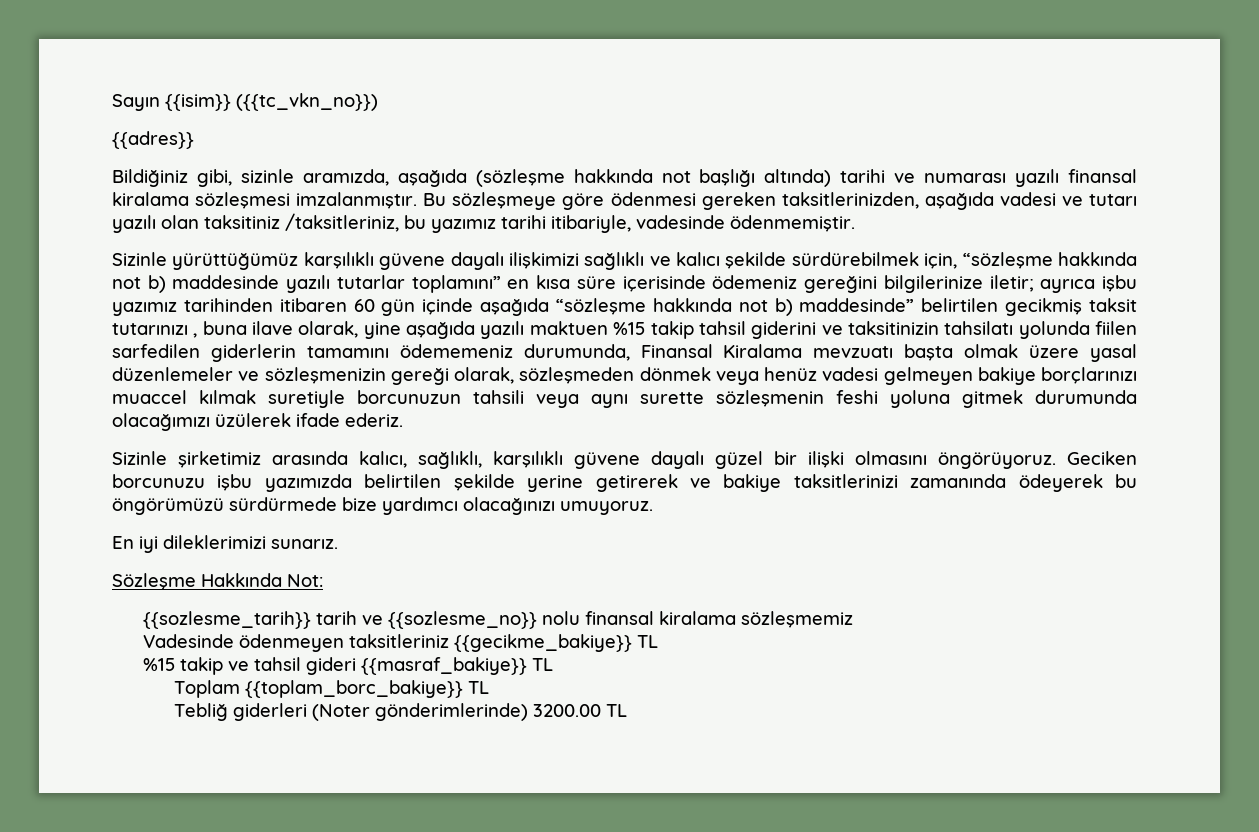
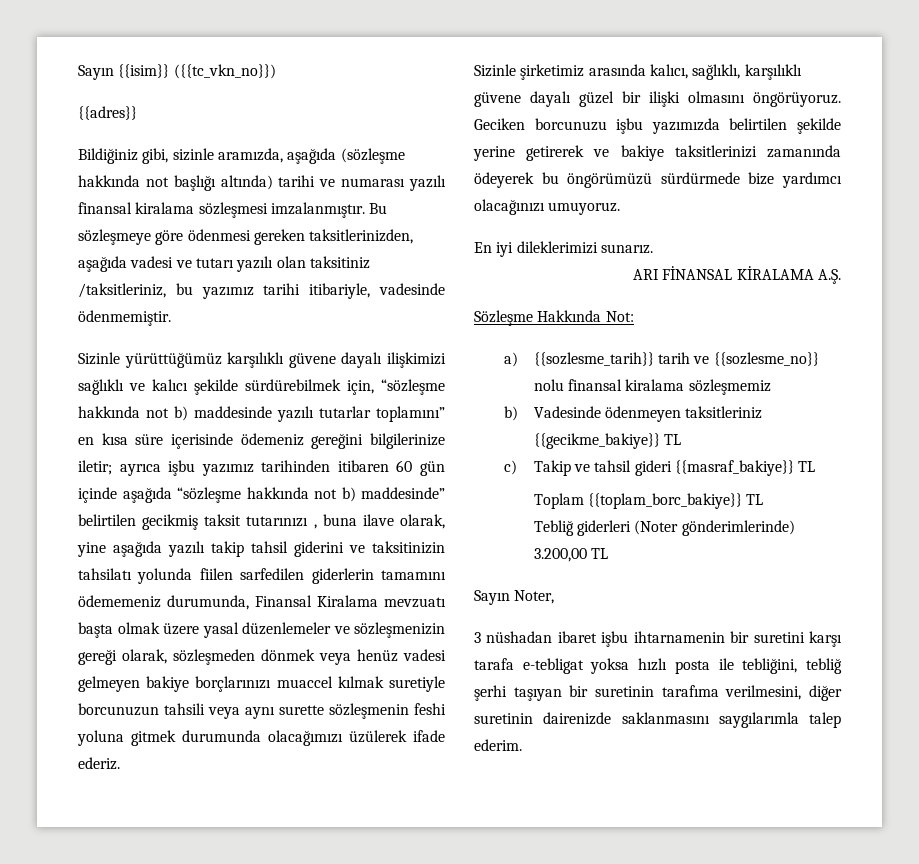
- ayrıca işbu yazımız tarihinden itibaren 60 gün içinde aşağıda “sözleşme hakkında not b) maddesinde” belirtilen gecikmiş taksit tutarınızı , buna ilave olarak, yine aşağıda yazılı maktuen %15 takip tahsil giderini ve taksitinizin tahsilatı yolunda fiilen sarfedilen giderlerin tamamını ödememeniz durumunda, Finansal Kiralama mevzuatı başta olmak üzere yasal düzenlemeler ve sözleşmenizin gereği olarak, sözleşmeden dönmek veya henüz vadesi gelmeyen bakiye borçlarınızı muaccel kılmak suretiyle borcunuzun tahsili veya aynı surette sözleşmenin feshi yoluna gitmek durumunda olacağımızı üzülerek ifade ederiz.
+ ayrıca işbu yazımız tarihinden itibaren 60 gün içinde aşağıda “sözleşme hakkında not b) maddesinde” belirtilen gecikmiş taksit tutarınızı , buna ilave olarak, yine aşağıda yazılı takip tahsil giderini ve taksitinizin tahsilatı yolunda fiilen sarfedilen giderlerin tamamını ödememeniz durumunda, Finansal Kiralama mevzuatı başta olmak üzere yasal düzenlemeler ve sözleşmenizin gereği olarak, sözleşmeden dönmek veya henüz vadesi gelmeyen bakiye borçlarınızı muaccel kılmak suretiyle borcunuzun tahsili veya aynı surette sözleşmenin feshi yoluna gitmek durumunda olacağımızı üzülerek ifade ederiz.
+ ARI FİNANSAL KİRALAMA A.Ş.
- {{sozlesme_tarih}} tarih ve {{sozlesme_no}} nolu finansal kiralama sözleşmemiz
+ a) {{sozlesme_tarih}} tarih ve {{sozlesme_no}} nolu finansal kiralama sözleşmemiz
- Vadesinde ödenmeyen taksitleriniz {{gecikme_bakiye}} TL
+ b) Vadesinde ödenmeyen taksitleriniz {{gecikme_bakiye}} TL
- %15 takip ve tahsil gideri {{masraf_bakiye}} TL
+ c) Takip ve tahsil gideri {{masraf_bakiye}} TL
- Tebliğ giderleri (Noter gönderimlerinde) 3200.00 TL
+ Tebliğ giderleri (Noter gönderimlerinde) 3.200,00 TL
+ Sayın Noter,
+ 3 nüshadan ibaret işbu ihtarnamenin bir suretini karşı tarafa e-tebligat yoksa hızlı posta ile tebliğini, tebliğ şerhi taşıyan bir suretinin tarafıma verilmesini, diğer suretinin dairenizde saklanmasını saygılarımla talep ederim.

